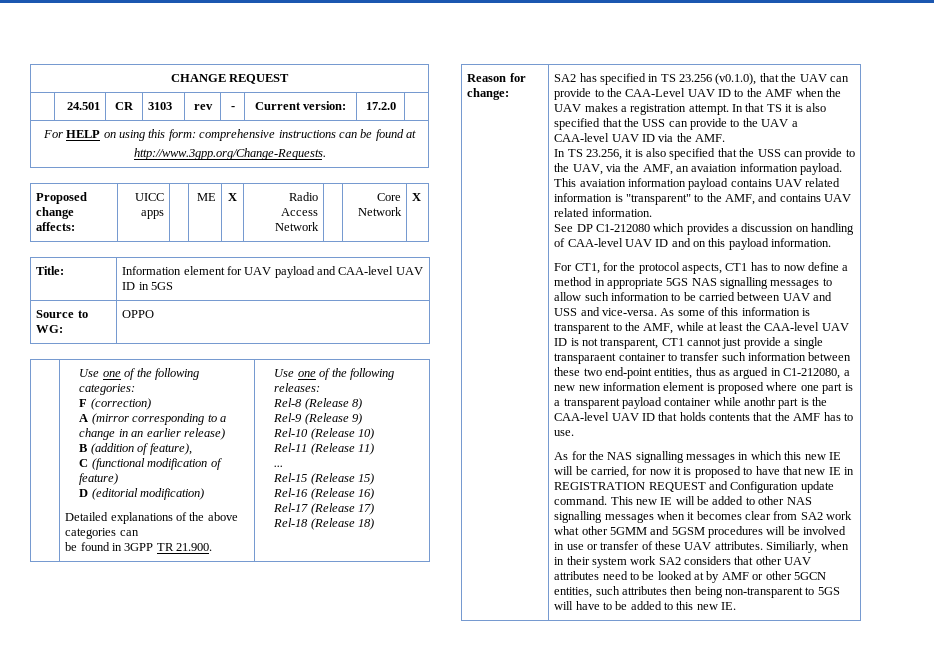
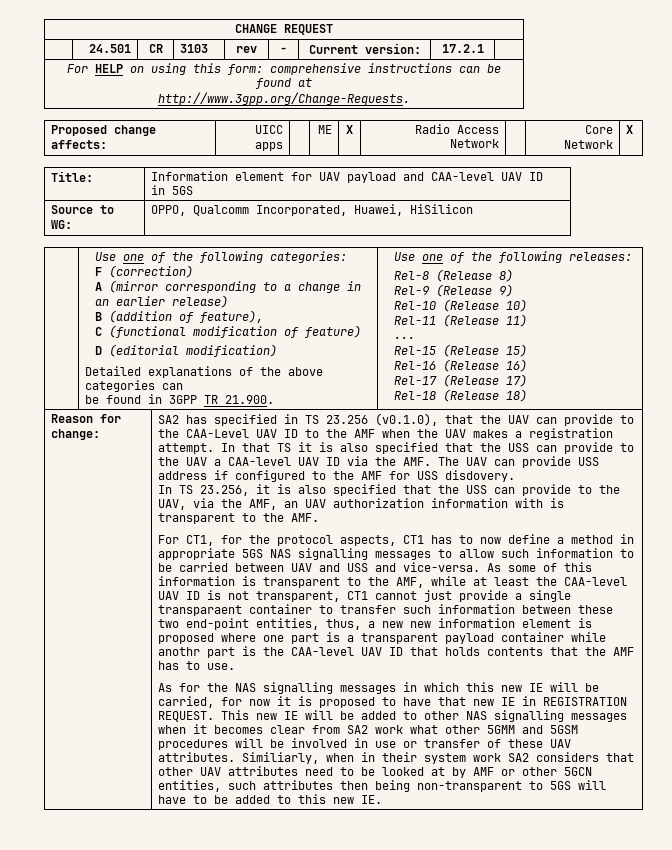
- | 24.501 | CR | 3103 | rev | - | Current version: | 17.2.0 |
+ | 24.501 | CR | 3103 | rev | - | Current version: | 17.2.1 |
- Source to WG: | OPPO
+ Source to WG: | OPPO, Qualcomm Incorporated, Huawei, HiSilicon
- In that TS it is also specified that the USS can provide to the UAV a CAA-level UAV ID via the AMF.
+ In that TS it is also specified that the USS can provide to the UAV a CAA-level UAV ID via the AMF. The UAV can provide USS address if configured to the AMF for USS disdovery.
- In TS 23.256, it is also specified that the USS can provide to the UAV, via the AMF, an avaiation information payload. This avaiation information payload contains UAV related information is "transparent" to the AMF, and contains UAV related information.
- See DP C1-212080 which provides a discussion on handling of CAA-level UAV ID and on this payload information.
+ In TS 23.256, it is also specified that the USS can provide to the UAV, via the AMF, an UAV authorization information with is transparent to the AMF.
- As some of this information is transparent to the AMF, while at least the CAA-level UAV ID is not transparent, CT1 cannot just provide a single transparaent container to transfer such information between these two end-point entities, thus as argued in C1-212080, a new new information element is proposed where one part is a transparent payload container while anothr part is the CAA-level UAV ID that holds contents that the AMF has to use.
+ As some of this information is transparent to the AMF, while at least the CAA-level UAV ID is not transparent, CT1 cannot just provide a single transparaent container to transfer such information between these two end-point entities, thus, a new new information element is proposed where one part is a transparent payload container while anothr part is the CAA-level UAV ID that holds contents that the AMF has to use.
- As for the NAS signalling messages in which this new IE will be carried, for now it is proposed to have that new IE in REGISTRATION REQUEST and Configuration update command.
+ As for the NAS signalling messages in which this new IE will be carried, for now it is proposed to have that new IE in REGISTRATION REQUEST.

